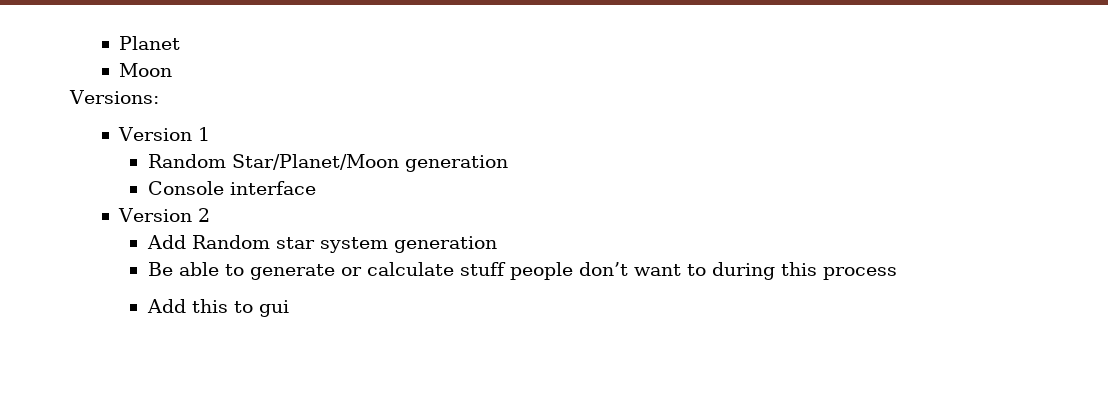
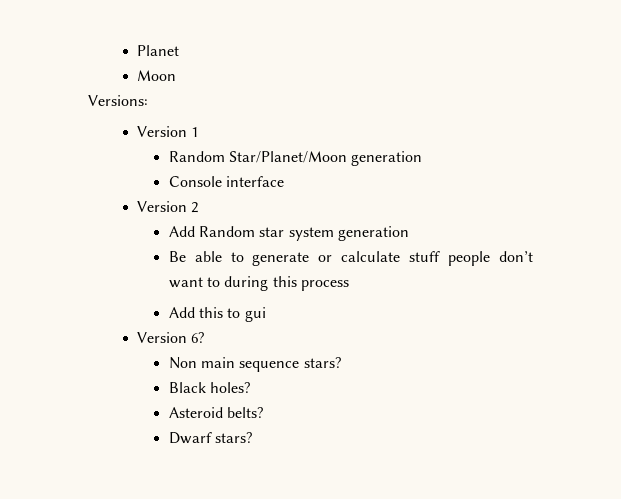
+ Version 6?
+ Non main sequence stars?
+ Black holes?
+ Asteroid belts?
+ Dwarf stars?

